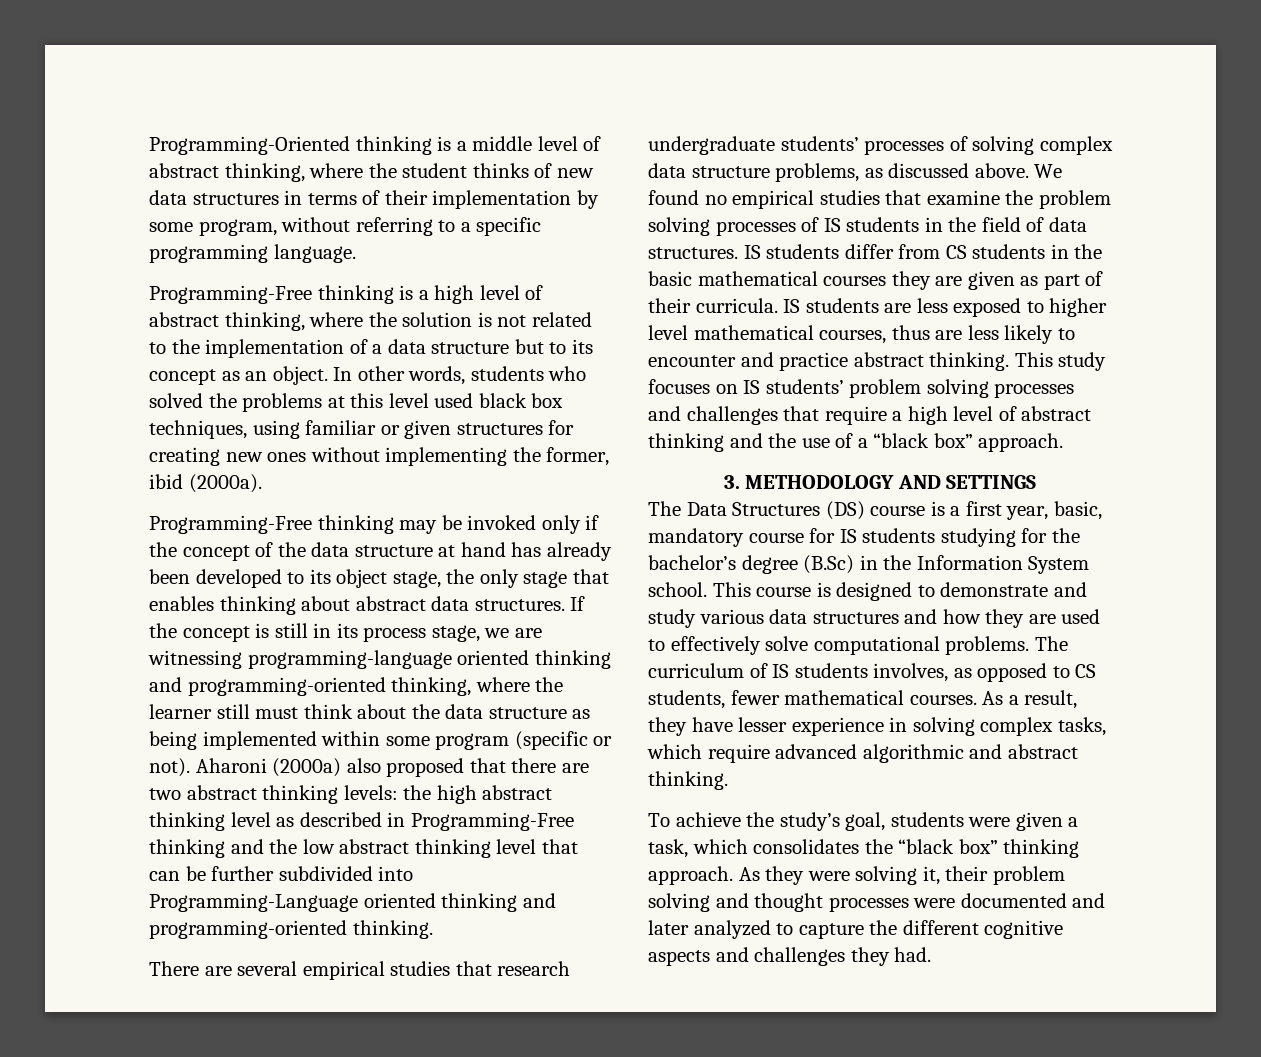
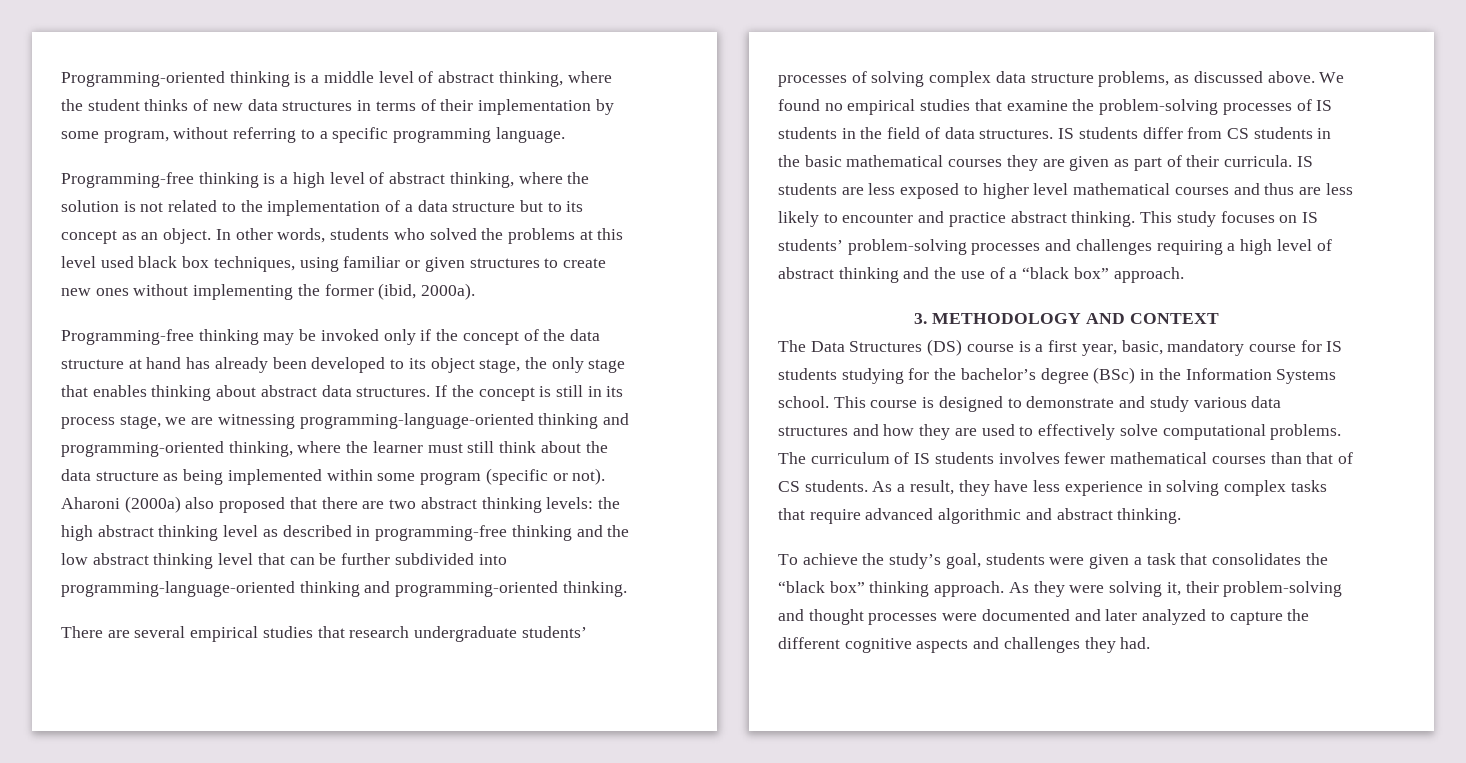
- Programming-Oriented thinking is a middle level of abstract thinking, where the student thinks of new data structures in terms of their implementation by some program, without referring to a specific programming language.
+ Programming-oriented thinking is a middle level of abstract thinking, where the student thinks of new data structures in terms of their implementation by some program, without referring to a specific programming language.
- Programming-Free thinking is a high level of abstract thinking, where the solution is not related to the implementation of a data structure but to its concept as an object.
+ Programming-free thinking is a high level of abstract thinking, where the solution is not related to the implementation of a data structure but to its concept as an object.
- In other words, students who solved the problems at this level used black box techniques, using familiar or given structures for creating new ones without implementing the former, ibid (2000a).
- Programming-Free thinking may be invoked only if the concept of the data structure at hand has already been developed to its object stage, the only stage that enables thinking about abstract data structures.
+ In other words, students who solved the problems at this level used black box techniques, using familiar or given structures to create new ones without implementing the former (ibid, 2000a).
+ Programming-free thinking may be invoked only if the concept of the data structure at hand has already been developed to its object stage, the only stage that enables thinking about abstract data structures.
- If the concept is still in its process stage, we are witnessing programming-language oriented thinking and programming-oriented thinking, where the learner still must think about the data structure as being implemented within some program (specific or not).
+ If the concept is still in its process stage, we are witnessing programming-language-oriented thinking and programming-oriented thinking, where the learner must still think about the data structure as being implemented within some program (specific or not).
- Aharoni (2000a) also proposed that there are two abstract thinking levels: the high abstract thinking level as described in Programming-Free thinking and the low abstract thinking level that can be further subdivided into Programming-Language oriented thinking and programming-oriented thinking.
+ Aharoni (2000a) also proposed that there are two abstract thinking levels: the high abstract thinking level as described in programming-free thinking and the low abstract thinking level that can be further subdivided into programming-language-oriented thinking and programming-oriented thinking.
- We found no empirical studies that examine the problem solving processes of IS students in the field of data structures.
+ We found no empirical studies that examine the problem-solving processes of IS students in the field of data structures.
- IS students are less exposed to higher level mathematical courses, thus are less likely to encounter and practice abstract thinking.
+ IS students are less exposed to higher level mathematical courses and thus are less likely to encounter and practice abstract thinking.
- This study focuses on IS students’ problem solving processes and challenges that require a high level of abstract thinking and the use of a “black box” approach.
+ This study focuses on IS students’ problem-solving processes and challenges requiring a high level of abstract thinking and the use of a “black box” approach.
- 3. METHODOLOGY AND SETTINGS
+ 3. METHODOLOGY AND CONTEXT
- The Data Structures (DS) course is a first year, basic, mandatory course for IS students studying for the bachelor’s degree (B.Sc) in the Information System school.
+ The Data Structures (DS) course is a first year, basic, mandatory course for IS students studying for the bachelor’s degree (BSc) in the Information Systems school.
- The curriculum of IS students involves, as opposed to CS students, fewer mathematical courses.
+ The curriculum of IS students involves fewer mathematical courses than that of CS students.
- As a result, they have lesser experience in solving complex tasks, which require advanced algorithmic and abstract thinking.
+ As a result, they have less experience in solving complex tasks that require advanced algorithmic and abstract thinking.
- To achieve the study’s goal, students were given a task, which consolidates the “black box” thinking approach.
+ To achieve the study’s goal, students were given a task that consolidates the “black box” thinking approach.
- As they were solving it, their problem solving and thought processes were documented and later analyzed to capture the different cognitive aspects and challenges they had.
+ As they were solving it, their problem-solving and thought processes were documented and later analyzed to capture the different cognitive aspects and challenges they had.

